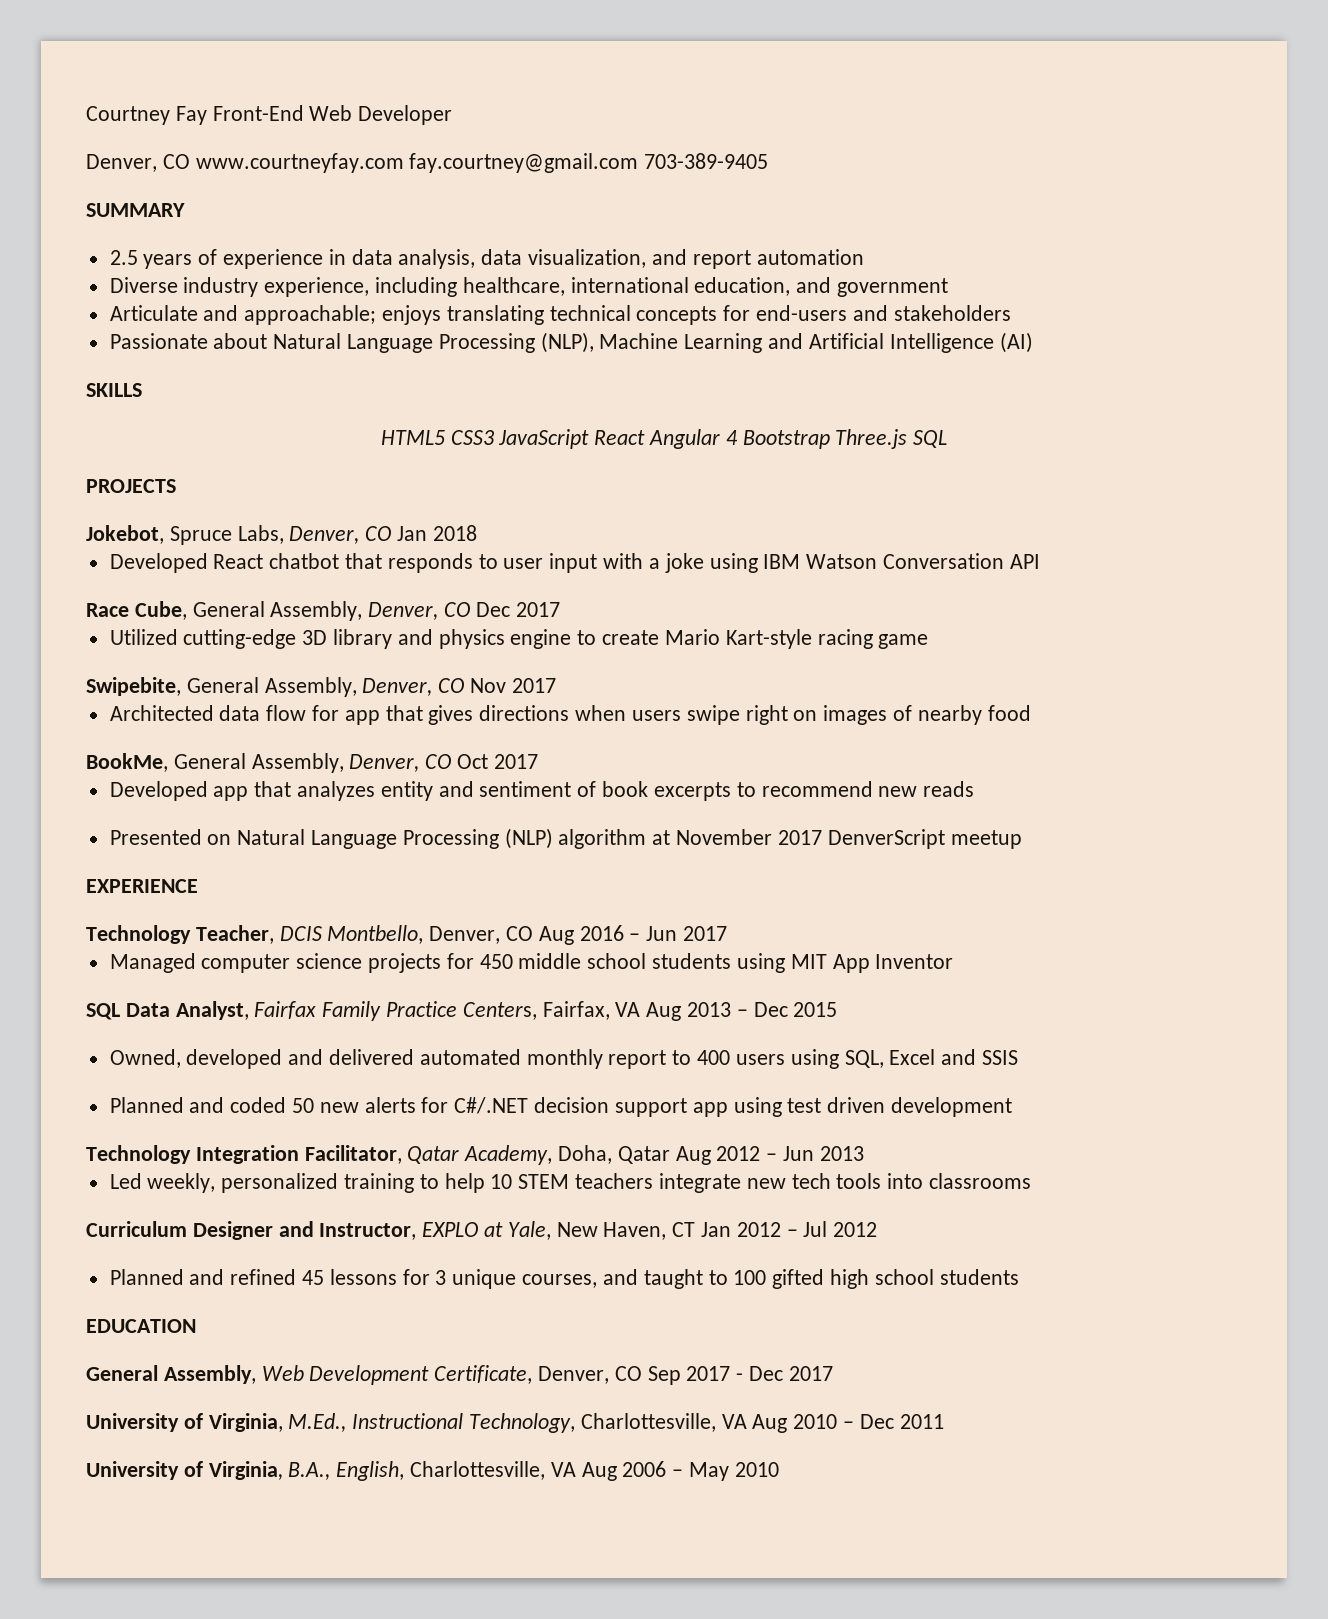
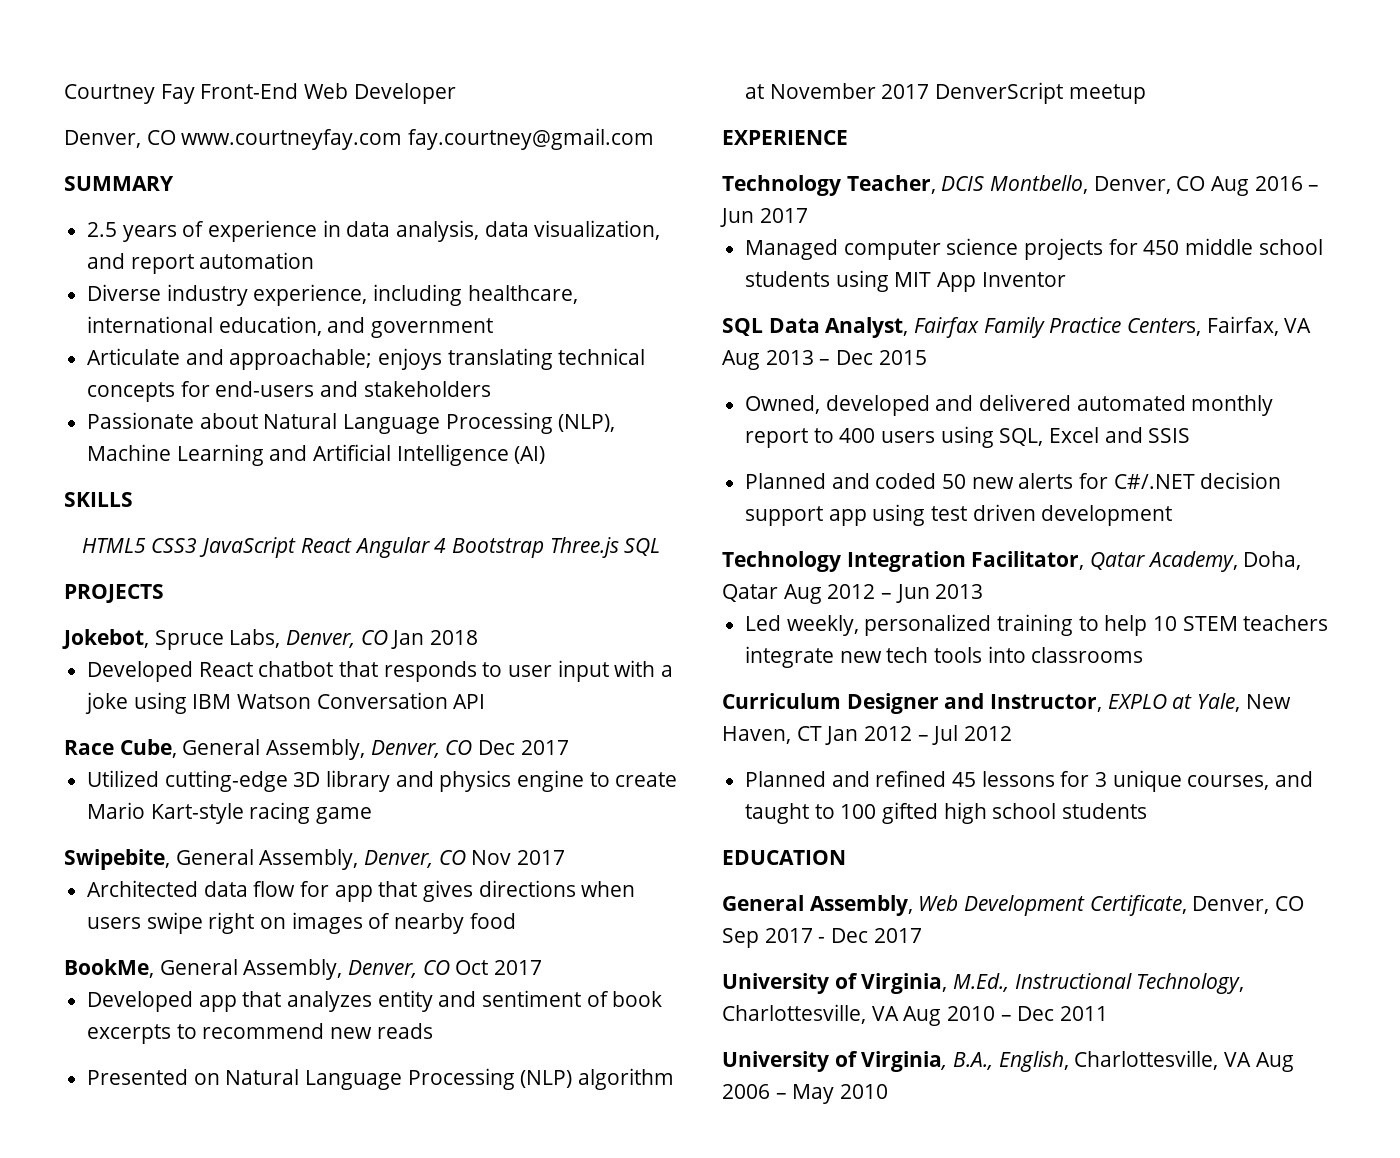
- Denver, CO www.courtneyfay.com fay.courtney@gmail.com 703-389-9405
+ Denver, CO www.courtneyfay.com fay.courtney@gmail.com

